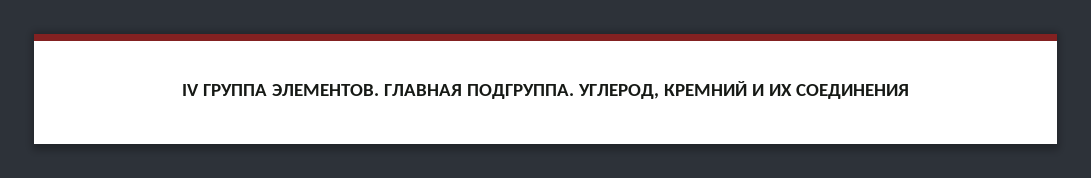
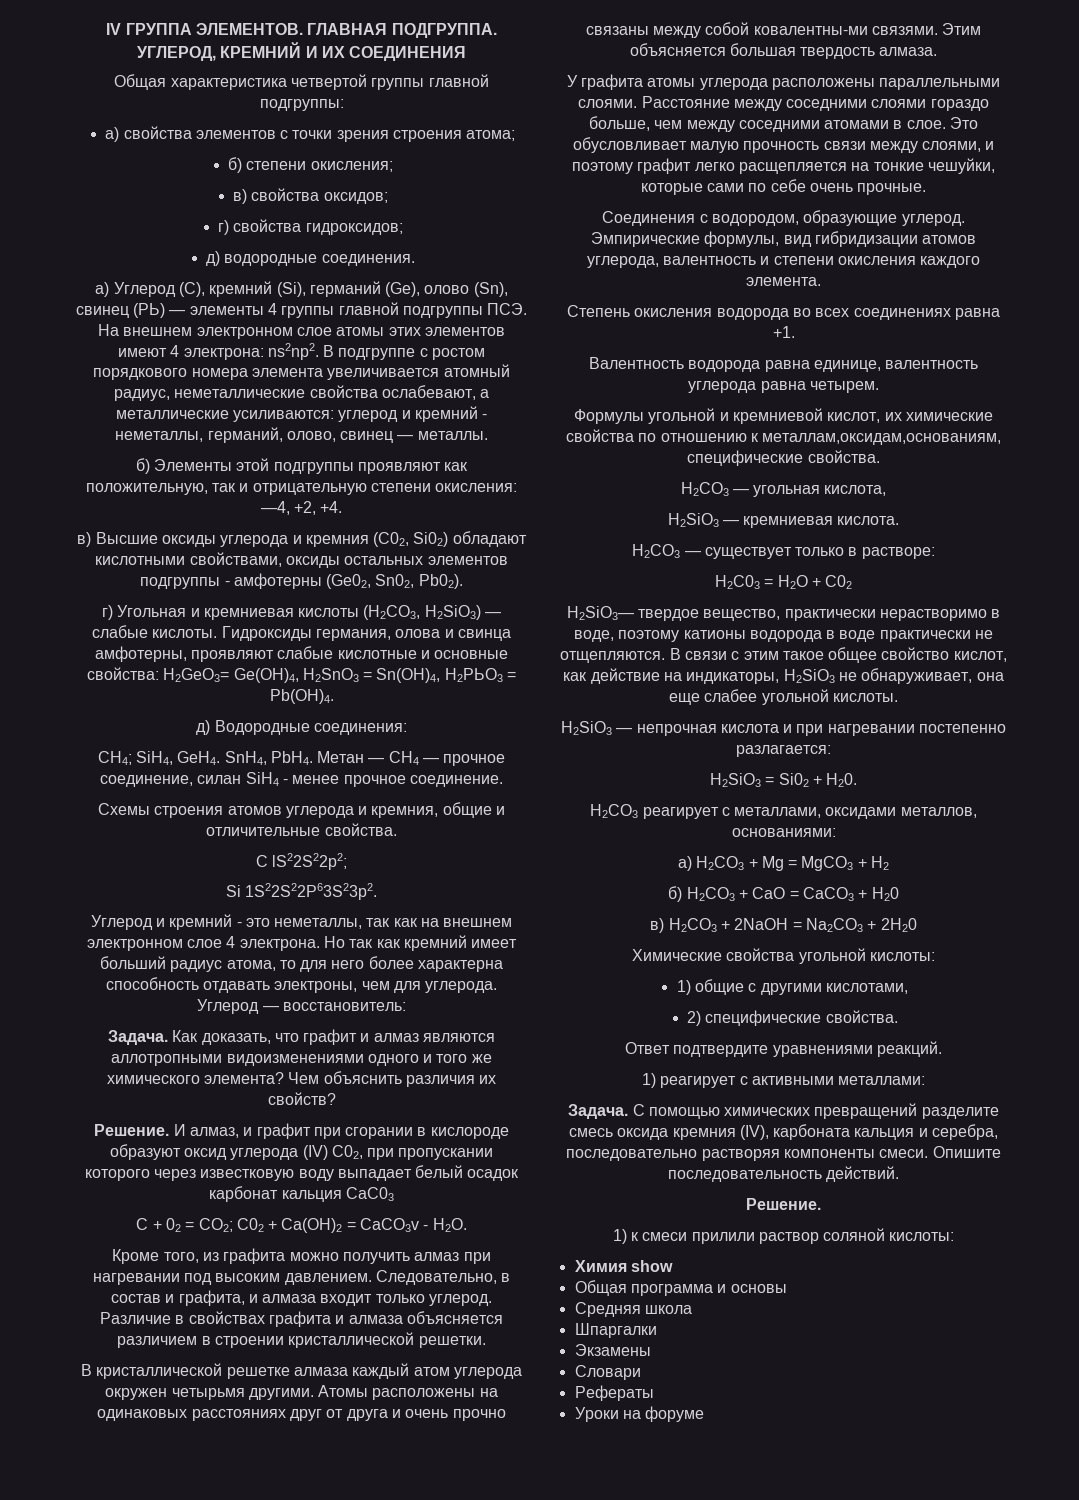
+ Общая характеристика четвертой группы главной подгруппы:
+ а) свойства элементов с точки зрения строения атома;
+ б) степени окисления;
+ в) свойства оксидов;
+ г) свойства гидроксидов;
+ д) водородные соединения.
+ а) Углерод (С), кремний (Si), германий (Ge), олово (Sn), свинец (РЬ) — элементы 4 группы главной подгруппы ПСЭ. На внешнем электронном слое атомы этих элементов имеют 4 электрона: ns2np2. В подгруппе с ростом порядкового номера элемента увеличивается атомный радиус, неметаллические свойства ослабевают, а металлические усиливаются: углерод и кремний - неметаллы, германий, олово, свинец — металлы.
+ б) Элементы этой подгруппы проявляют как положительную, так и отрицательную степени окисления: —4, +2, +4.
+ в) Высшие оксиды углерода и кремния (С02, Si02) обладают кислотными свойствами, оксиды остальных элементов подгруппы - амфотерны (Ge02, Sn02, Pb02).
+ г) Угольная и кремниевая кислоты (Н2СО3, H2SiO3) — слабые кислоты. Гидроксиды германия, олова и свинца амфотерны, проявляют слабые кислотные и основные свойства: H2GeO3= Ge(OH)4, H2SnO3 = Sn(ОН)4, Н2РЬО3 = Pb(OH)4.
+ д) Водородные соединения:
+ СН4; SiH4, GeH4. SnH4, PbH4. Метан — CH4 — прочное соединение, силан SiH4 - менее прочное соединение.
+ Схемы строения атомов углерода и кремния, общие и отличительные свойства.
+ С lS22S22p2;
+ Si 1S22S22P63S23p2.
+ Углерод и кремний - это неметаллы, так как на внешнем электронном слое 4 электрона. Но так как кремний имеет больший радиус атома, то для него более характерна способность отдавать электроны, чем для углерода. Углерод — восстановитель:
+ Задача. Как доказать, что графит и алмаз являются аллотропными видоизменениями одного и того же химического элемента? Чем объяснить различия их свойств?
+ Решение. И алмаз, и графит при сгорании в кислороде образуют оксид углерода (IV) С02, при пропускании которого через известковую воду выпадает белый осадок карбонат кальция СаС03
+ С + 02 = СО2; С02 + Са(ОН)2 = CaCO3v - Н2О.
+ Кроме того, из графита можно получить алмаз при нагревании под высоким давлением. Следовательно, в состав и графита, и алмаза входит только углерод. Различие в свойствах графита и алмаза объясняется различием в строении кристаллической решетки.
+ В кристаллической решетке алмаза каждый атом углерода окружен четырьмя другими. Атомы расположены на одинаковых расстояниях друг от друга и очень прочно связаны между собой ковалентны-ми связями. Этим объясняется большая твердость алмаза.
+ У графита атомы углерода расположены параллельными слоями. Расстояние между соседними слоями гораздо больше, чем между соседними атомами в слое. Это обусловливает малую прочность связи между слоями, и поэтому графит легко расщепляется на тонкие чешуйки, которые сами по себе очень прочные.
+ Соединения с водородом, образующие углерод. Эмпирические формулы, вид гибридизации атомов углерода, валентность и степени окисления каждого элемента.
+ Степень окисления водорода во всех соединениях равна +1.
+ Валентность водорода равна единице, валентность углерода равна четырем.
+ Формулы угольной и кремниевой кислот, их химические свойства по отношению к металлам,оксидам,основаниям, специфические свойства.
+ Н2СО3 — угольная кислота,
+ Н2SiO3 — кремниевая кислота.
+ Н2СО3 — существует только в растворе:
+ Н2С03 = Н2О + С02
+ Н2SiO3— твердое вещество, практически нерастворимо в воде, поэтому катионы водорода в воде практически не отщепляются. В связи с этим такое общее свойство кислот, как действие на индикаторы, Н2SiO3 не обнаруживает, она еще слабее угольной кислоты.
+ Н2SiO3 — непрочная кислота и при нагревании постепенно разлагается:
+ Н2SiO3 = Si02 + Н20.
+ Н2CO3 реагирует с металлами, оксидами металлов, основаниями:
+ а) Н2CO3 + Mg = MgCO3 + Н2
+ б) Н2CO3 + СаО = СаСO3 + Н20
+ в) Н2CO3 + 2NaOH = Na2CO3 + 2Н20
+ Химические свойства угольной кислоты:
+ 1) общие с другими кислотами,
+ 2) специфические свойства.
+ Ответ подтвердите уравнениями реакций.
+ 1) реагирует с активными металлами:
+ Задача. С помощью химических превращений разделите смесь оксида кремния (IV), карбоната кальция и серебра, последовательно растворяя компоненты смеси. Опишите последовательность действий.
+ Решение.
+ 1) к смеси прилили раствор соляной кислоты:
+ Химия show
+ Общая программа и основы
+ Средняя школа
+ Шпаргалки
+ Экзамены
+ Словари
+ Рефераты
+ Уроки на форуме

